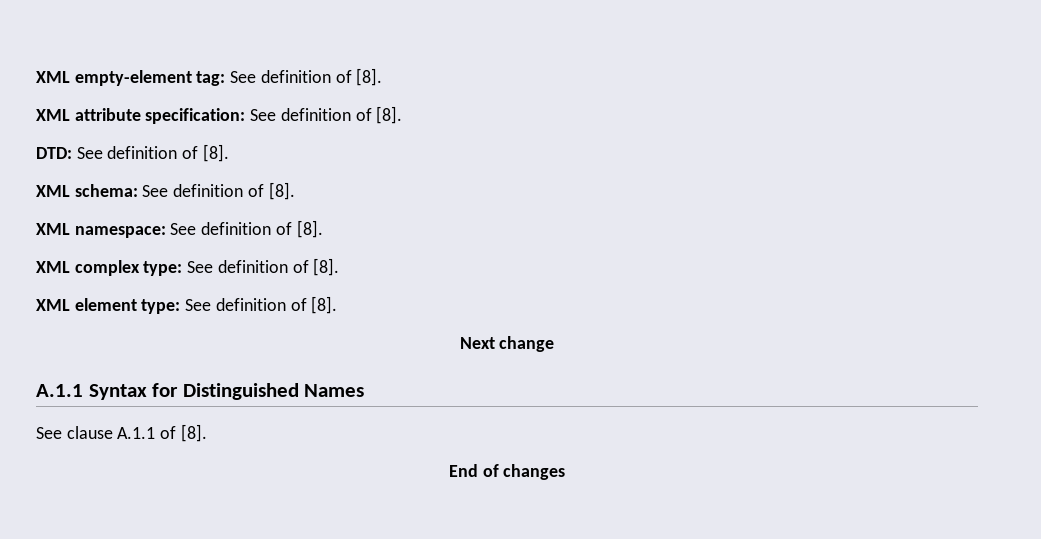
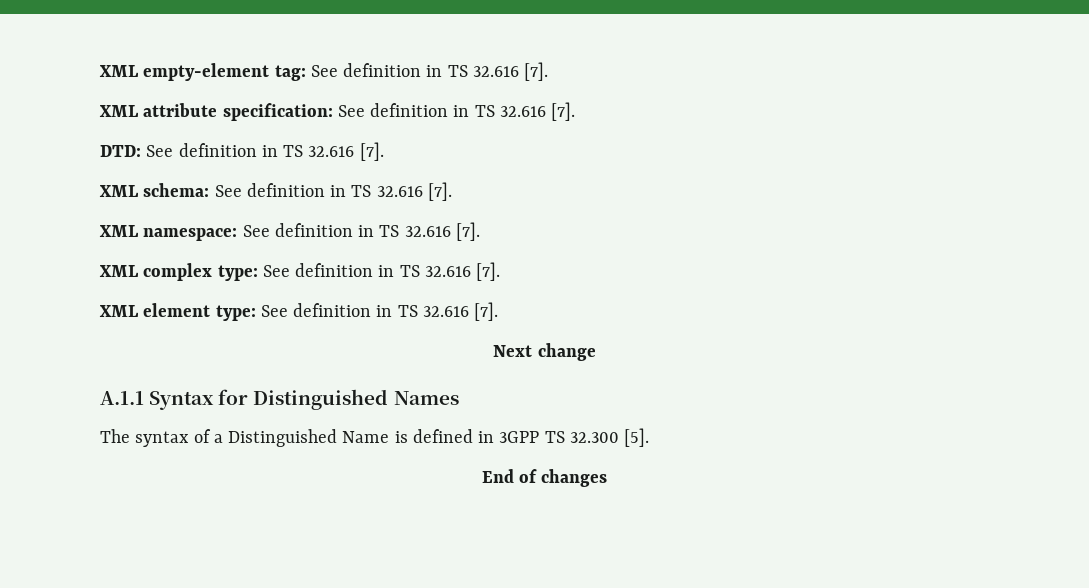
- XML empty-element tag: See definition of [8].
+ XML empty-element tag: See definition in TS 32.616 [7].
- XML attribute specification: See definition of [8].
+ XML attribute specification: See definition in TS 32.616 [7].
- DTD: See definition of [8].
+ DTD: See definition in TS 32.616 [7].
- XML schema: See definition of [8].
+ XML schema: See definition in TS 32.616 [7].
- XML namespace: See definition of [8].
+ XML namespace: See definition in TS 32.616 [7].
- XML complex type: See definition of [8].
+ XML complex type: See definition in TS 32.616 [7].
- XML element type: See definition of [8].
+ XML element type: See definition in TS 32.616 [7].
- See clause A.1.1 of [8].
+ The syntax of a Distinguished Name is defined in 3GPP TS 32.300 [5].

